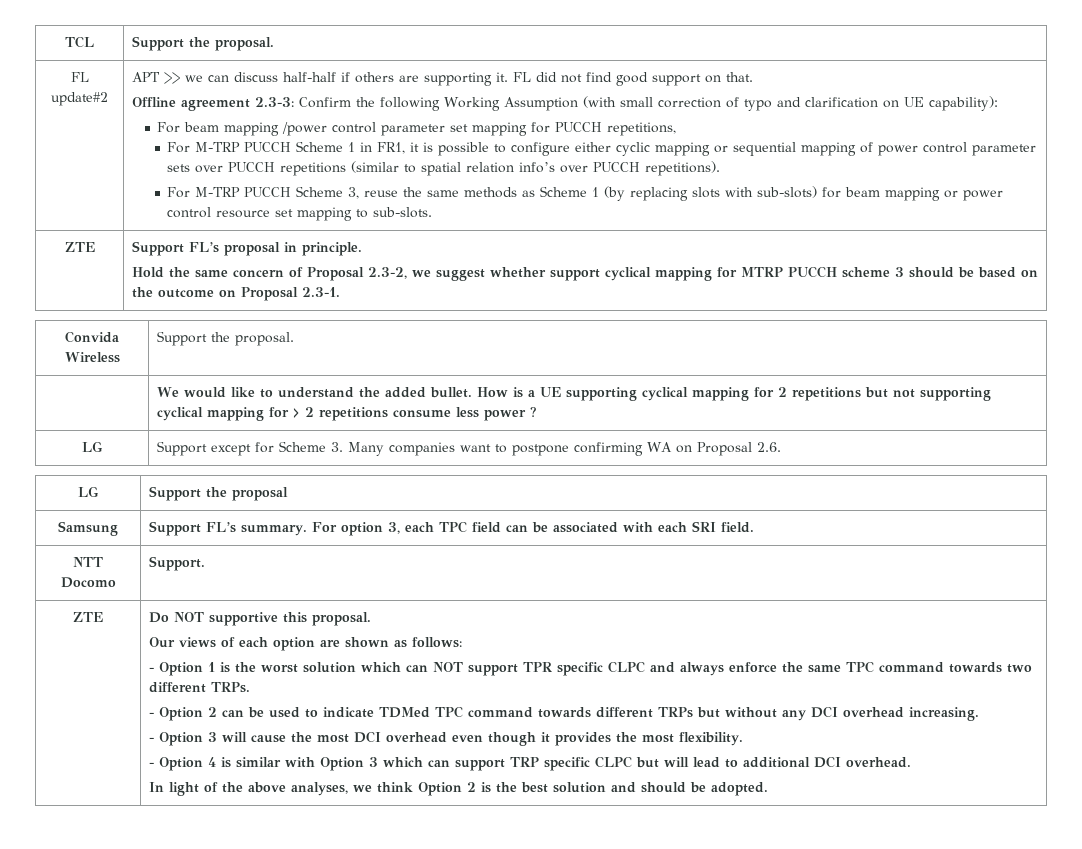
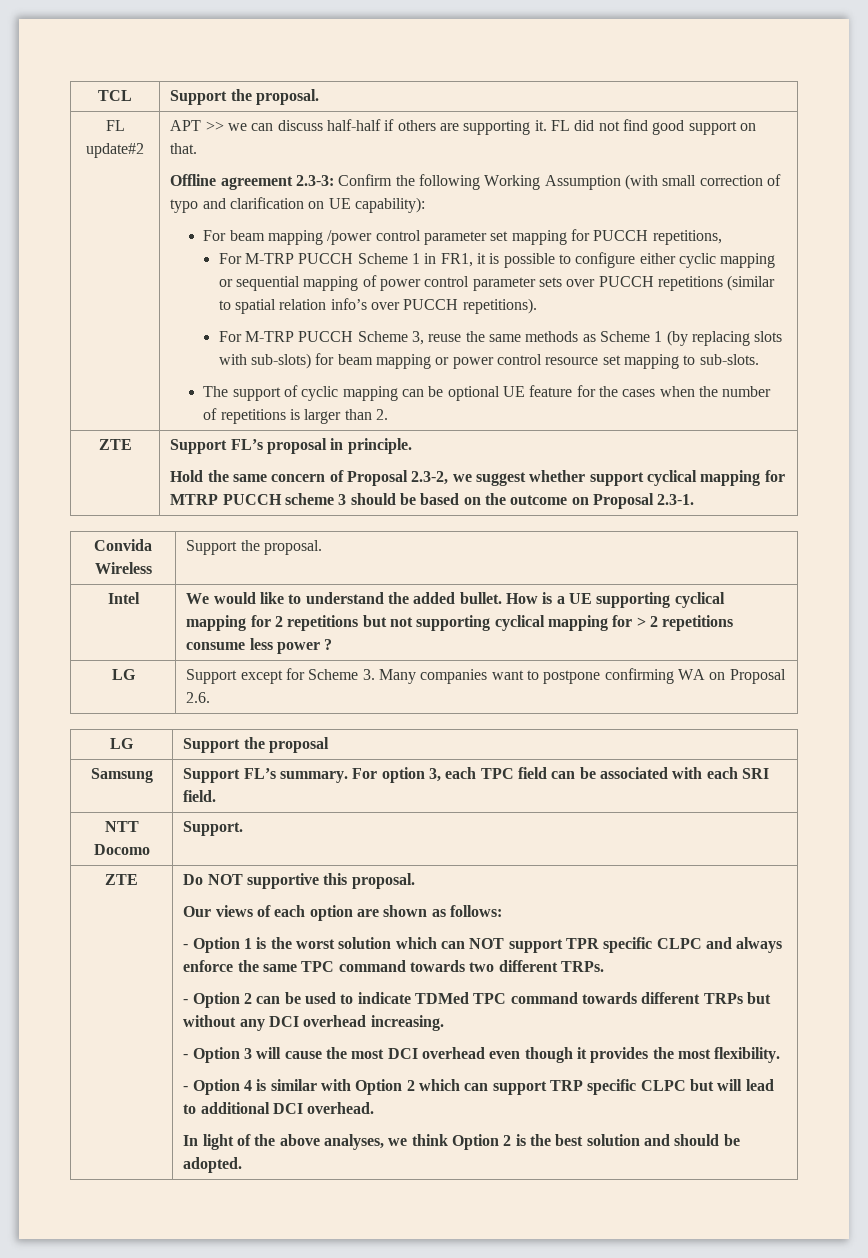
+ The support of cyclic mapping can be optional UE feature for the cases when the number of repetitions is larger than 2.
- | We would like to understand the added bullet. How is a UE supporting cyclical mapping for 2 repetitions but not supporting cyclical mapping for > 2 repetitions consume less power ?
+ Intel | We would like to understand the added bullet. How is a UE supporting cyclical mapping for 2 repetitions but not supporting cyclical mapping for > 2 repetitions consume less power ?
- - Option 4 is similar with Option 3 which can support TRP specific CLPC but will lead to additional DCI overhead.
+ - Option 4 is similar with Option 2 which can support TRP specific CLPC but will lead to additional DCI overhead.

